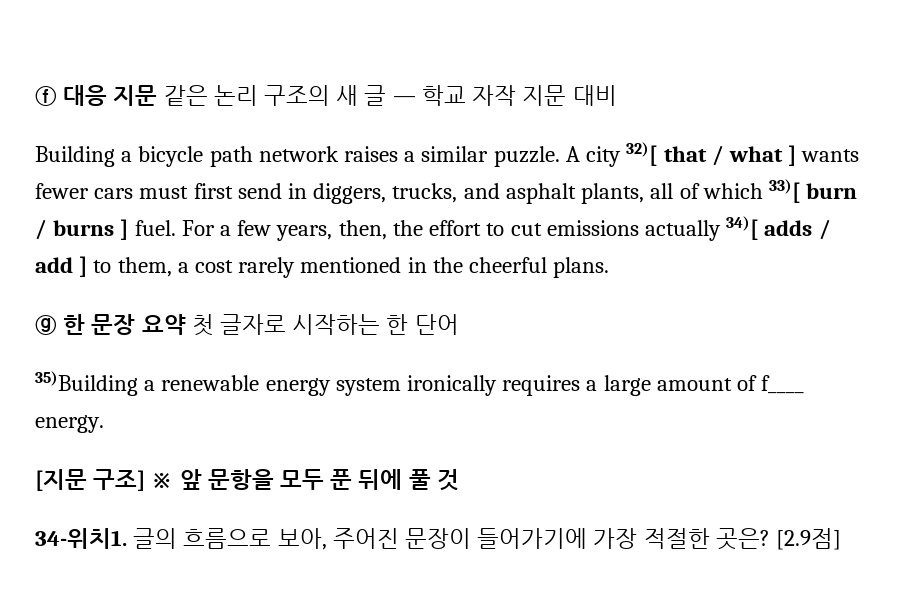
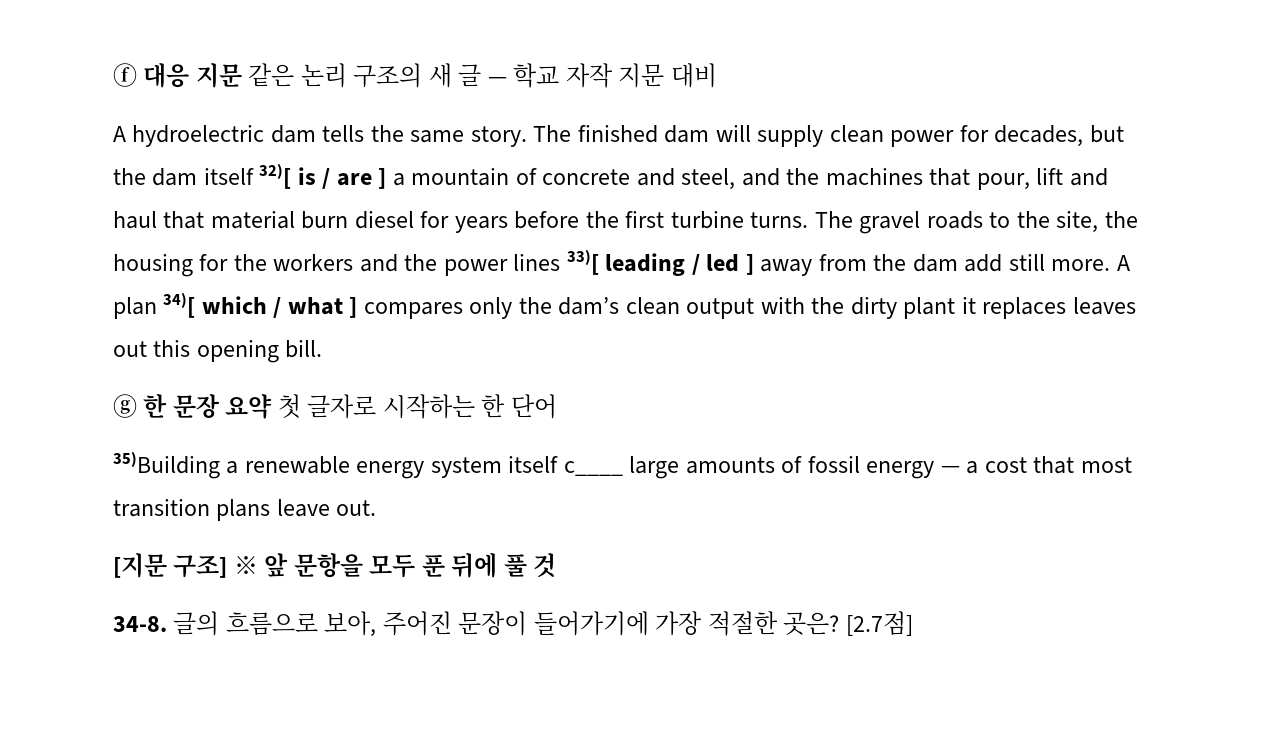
- Building a bicycle path network raises a similar puzzle. A city 32)[ that / what ] wants fewer cars must first send in diggers, trucks, and asphalt plants, all of which 33)[ burn / burns ] fuel. For a few years, then, the effort to cut emissions actually 34)[ adds / add ] to them, a cost rarely mentioned in the cheerful plans.
+ A hydroelectric dam tells the same story. The finished dam will supply clean power for decades, but the dam itself 32)[ is / are ] a mountain of concrete and steel, and the machines that pour, lift and haul that material burn diesel for years before the first turbine turns. The gravel roads to the site, the housing for the workers and the power lines 33)[ leading / led ] away from the dam add still more. A plan 34)[ which / what ] compares only the dam’s clean output with the dirty plant it replaces leaves out this opening bill.
- 35)Building a renewable energy system ironically requires a large amount of f____ energy.
+ 35)Building a renewable energy system itself c____ large amounts of fossil energy — a cost that most transition plans leave out.
- 34-위치1.
+ 34-8.
- [2.9점]
+ [2.7점]

